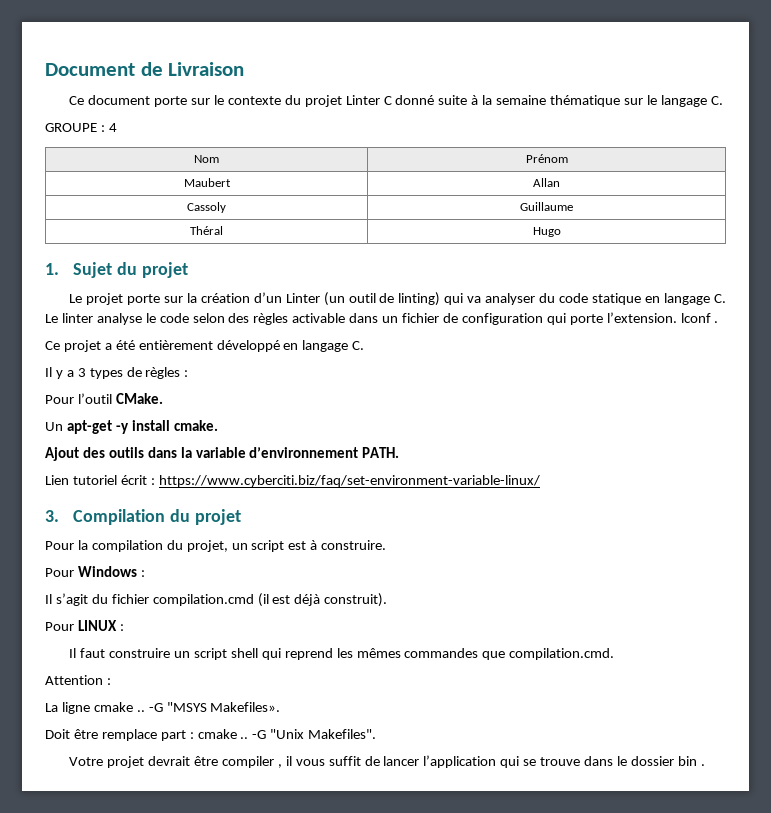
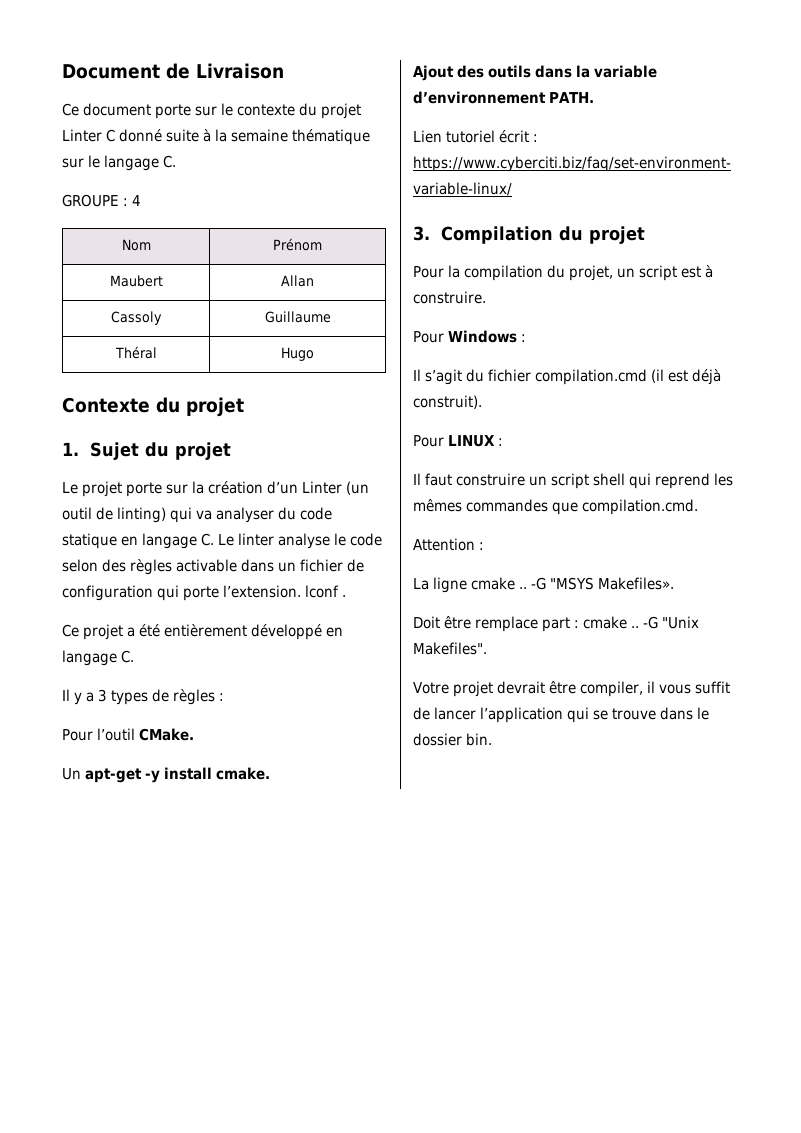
+ Contexte du projet
- Votre projet devrait être compiler , il vous suffit de lancer l’application qui se trouve dans le dossier bin .
+ Votre projet devrait être compiler, il vous suffit de lancer l’application qui se trouve dans le dossier bin.

